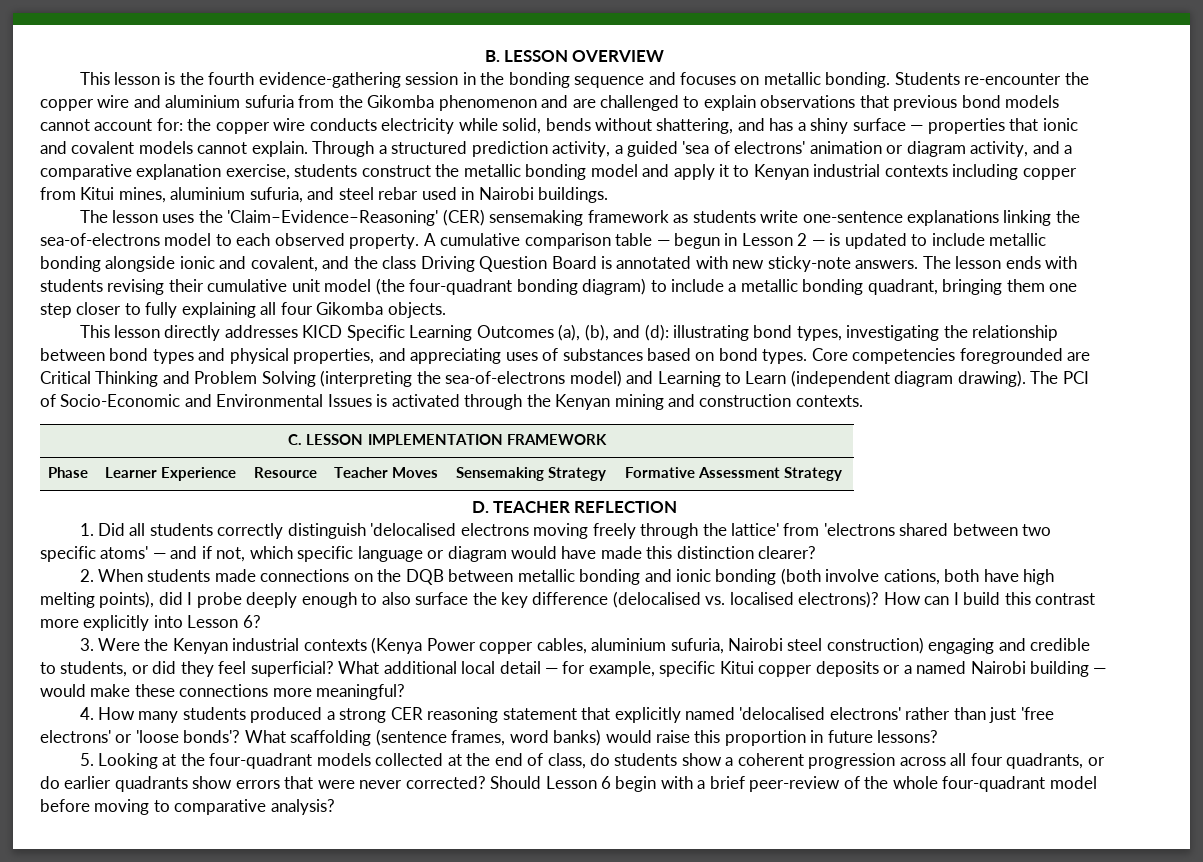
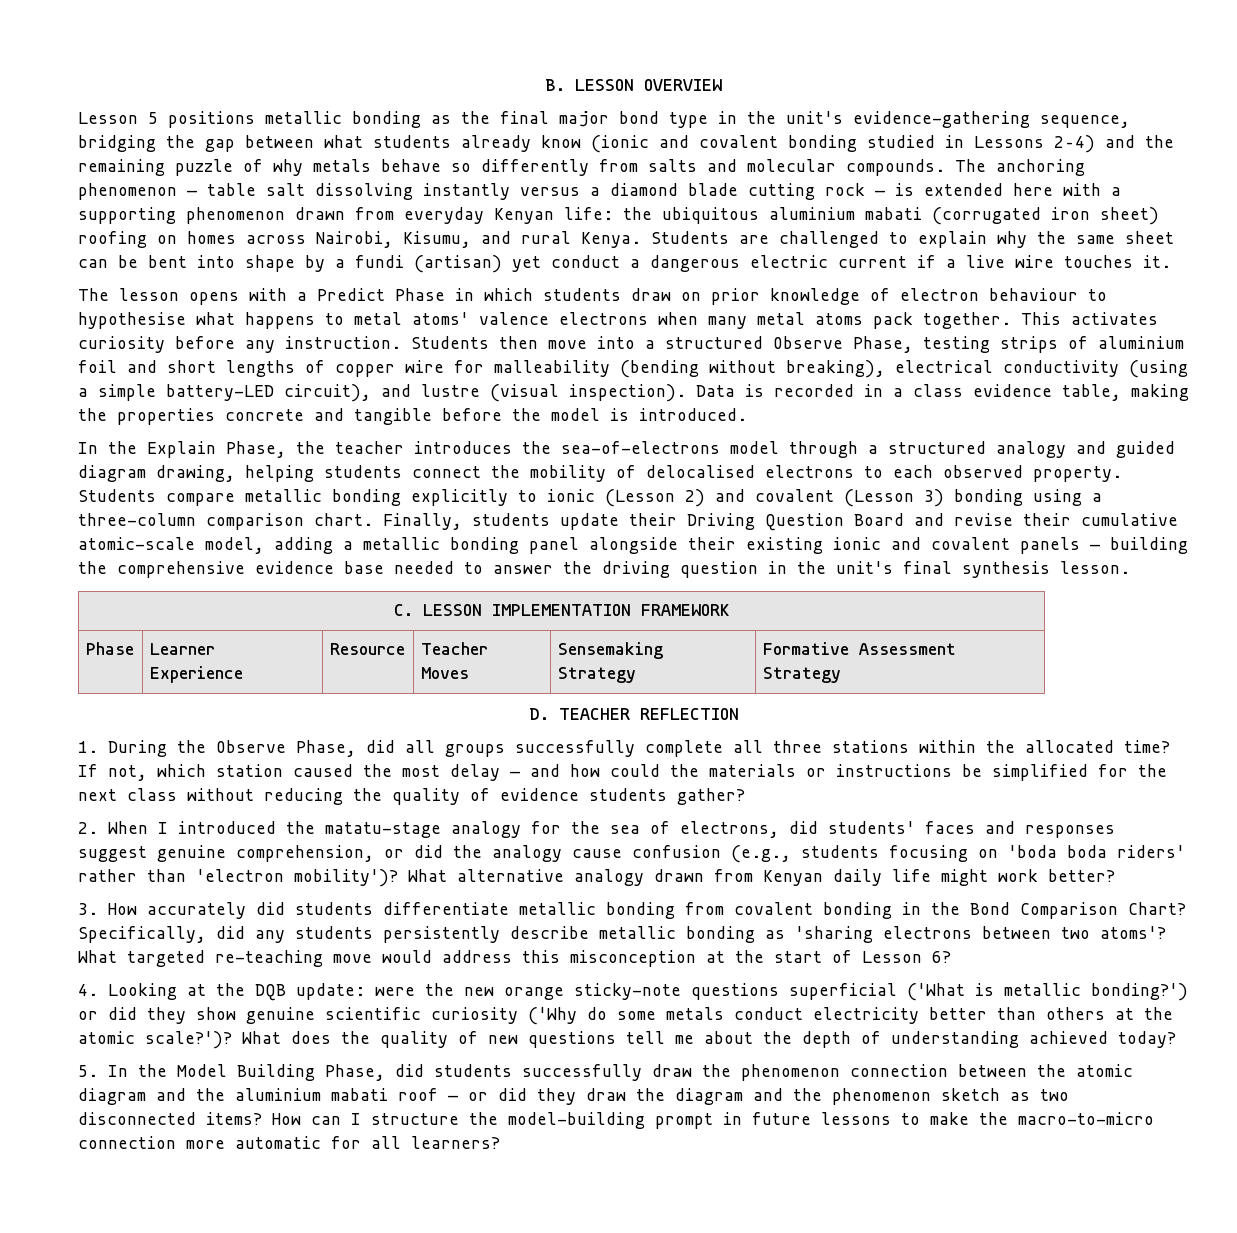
- This lesson is the fourth evidence-gathering session in the bonding sequence and focuses on metallic bonding. Students re-encounter the copper wire and aluminium sufuria from the Gikomba phenomenon and are challenged to explain observations that previous bond models cannot account for: the copper wire conducts electricity while solid, bends without shattering, and has a shiny surface — properties that ionic and covalent models cannot explain. Through a structured prediction activity, a guided 'sea of electrons' animation or diagram activity, and a comparative explanation exercise, students construct the metallic bonding model and apply it to Kenyan industrial contexts including copper from Kitui mines, aluminium sufuria, and steel rebar used in Nairobi buildings.
- The lesson uses the 'Claim–Evidence–Reasoning' (CER) sensemaking framework as students write one-sentence explanations linking the sea-of-electrons model to each observed property. A cumulative comparison table — begun in Lesson 2 — is updated to include metallic bonding alongside ionic and covalent, and the class Driving Question Board is annotated with new sticky-note answers. The lesson ends with students revising their cumulative unit model (the four-quadrant bonding diagram) to include a metallic bonding quadrant, bringing them one step closer to fully explaining all four Gikomba objects.
- This lesson directly addresses KICD Specific Learning Outcomes (a), (b), and (d): illustrating bond types, investigating the relationship between bond types and physical properties, and appreciating uses of substances based on bond types. Core competencies foregrounded are Critical Thinking and Problem Solving (interpreting the sea-of-electrons model) and Learning to Learn (independent diagram drawing). The PCI of Socio-Economic and Environmental Issues is activated through the Kenyan mining and construction contexts.
+ Lesson 5 positions metallic bonding as the final major bond type in the unit's evidence-gathering sequence, bridging the gap between what students already know (ionic and covalent bonding studied in Lessons 2–4) and the remaining puzzle of why metals behave so differently from salts and molecular compounds. The anchoring phenomenon — table salt dissolving instantly versus a diamond blade cutting rock — is extended here with a supporting phenomenon drawn from everyday Kenyan life: the ubiquitous aluminium mabati (corrugated iron sheet) roofing on homes across Nairobi, Kisumu, and rural Kenya. Students are challenged to explain why the same sheet can be bent into shape by a fundi (artisan) yet conduct a dangerous electric current if a live wire touches it.
+ The lesson opens with a Predict Phase in which students draw on prior knowledge of electron behaviour to hypothesise what happens to metal atoms' valence electrons when many metal atoms pack together. This activates curiosity before any instruction. Students then move into a structured Observe Phase, testing strips of aluminium foil and short lengths of copper wire for malleability (bending without breaking), electrical conductivity (using a simple battery-LED circuit), and lustre (visual inspection). Data is recorded in a class evidence table, making the properties concrete and tangible before the model is introduced.
+ In the Explain Phase, the teacher introduces the sea-of-electrons model through a structured analogy and guided diagram drawing, helping students connect the mobility of delocalised electrons to each observed property. Students compare metallic bonding explicitly to ionic (Lesson 2) and covalent (Lesson 3) bonding using a three-column comparison chart. Finally, students update their Driving Question Board and revise their cumulative atomic-scale model, adding a metallic bonding panel alongside their existing ionic and covalent panels — building the comprehensive evidence base needed to answer the driving question in the unit's final synthesis lesson.
- 1. Did all students correctly distinguish 'delocalised electrons moving freely through the lattice' from 'electrons shared between two specific atoms' — and if not, which specific language or diagram would have made this distinction clearer?
- 2. When students made connections on the DQB between metallic bonding and ionic bonding (both involve cations, both have high melting points), did I probe deeply enough to also surface the key difference (delocalised vs. localised electrons)? How can I build this contrast more explicitly into Lesson 6?
- 3. Were the Kenyan industrial contexts (Kenya Power copper cables, aluminium sufuria, Nairobi steel construction) engaging and credible to students, or did they feel superficial? What additional local detail — for example, specific Kitui copper deposits or a named Nairobi building — would make these connections more meaningful?
- 4. How many students produced a strong CER reasoning statement that explicitly named 'delocalised electrons' rather than just 'free electrons' or 'loose bonds'? What scaffolding (sentence frames, word banks) would raise this proportion in future lessons?
- 5. Looking at the four-quadrant models collected at the end of class, do students show a coherent progression across all four quadrants, or do earlier quadrants show errors that were never corrected? Should Lesson 6 begin with a brief peer-review of the whole four-quadrant model before moving to comparative analysis?
+ 1. During the Observe Phase, did all groups successfully complete all three stations within the allocated time? If not, which station caused the most delay — and how could the materials or instructions be simplified for the next class without reducing the quality of evidence students gather?
+ 2. When I introduced the matatu-stage analogy for the sea of electrons, did students' faces and responses suggest genuine comprehension, or did the analogy cause confusion (e.g., students focusing on 'boda boda riders' rather than 'electron mobility')? What alternative analogy drawn from Kenyan daily life might work better?
+ 3. How accurately did students differentiate metallic bonding from covalent bonding in the Bond Comparison Chart? Specifically, did any students persistently describe metallic bonding as 'sharing electrons between two atoms'? What targeted re-teaching move would address this misconception at the start of Lesson 6?
+ 4. Looking at the DQB update: were the new orange sticky-note questions superficial ('What is metallic bonding?') or did they show genuine scientific curiosity ('Why do some metals conduct electricity better than others at the atomic scale?')? What does the quality of new questions tell me about the depth of understanding achieved today?
+ 5. In the Model Building Phase, did students successfully draw the phenomenon connection between the atomic diagram and the aluminium mabati roof — or did they draw the diagram and the phenomenon sketch as two disconnected items? How can I structure the model-building prompt in future lessons to make the macro-to-micro connection more automatic for all learners?

